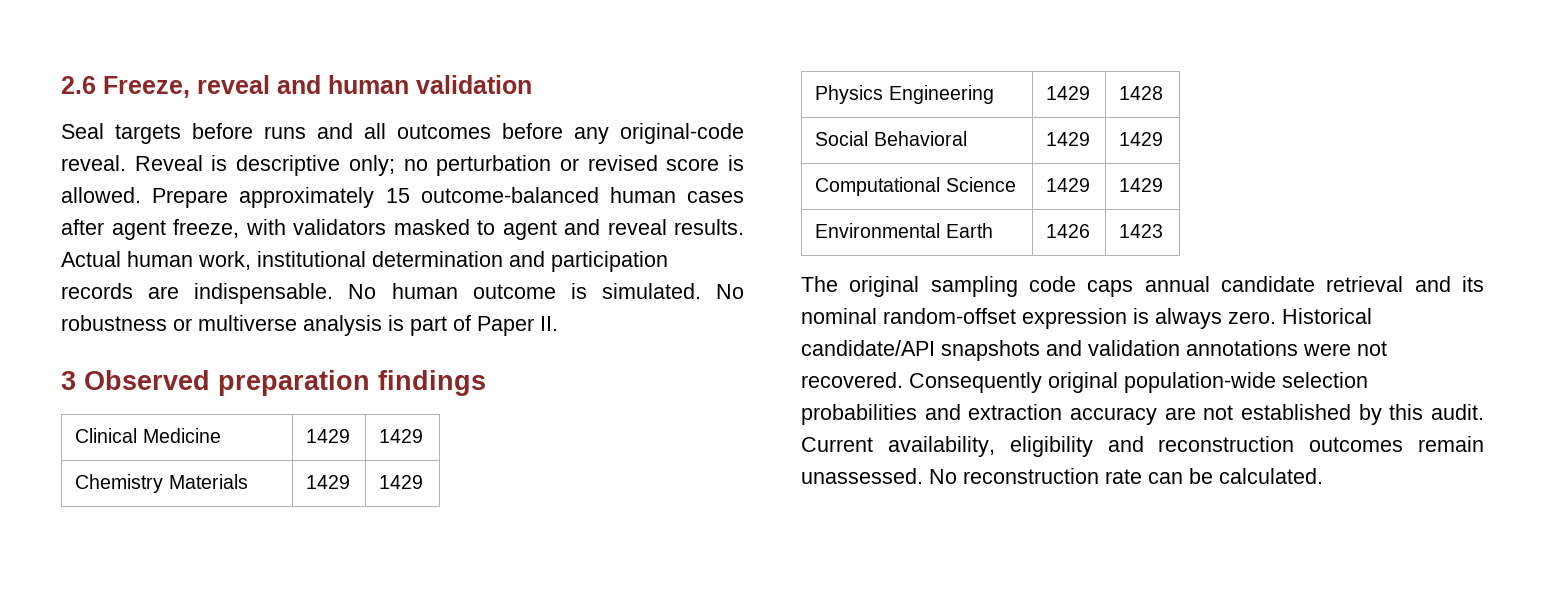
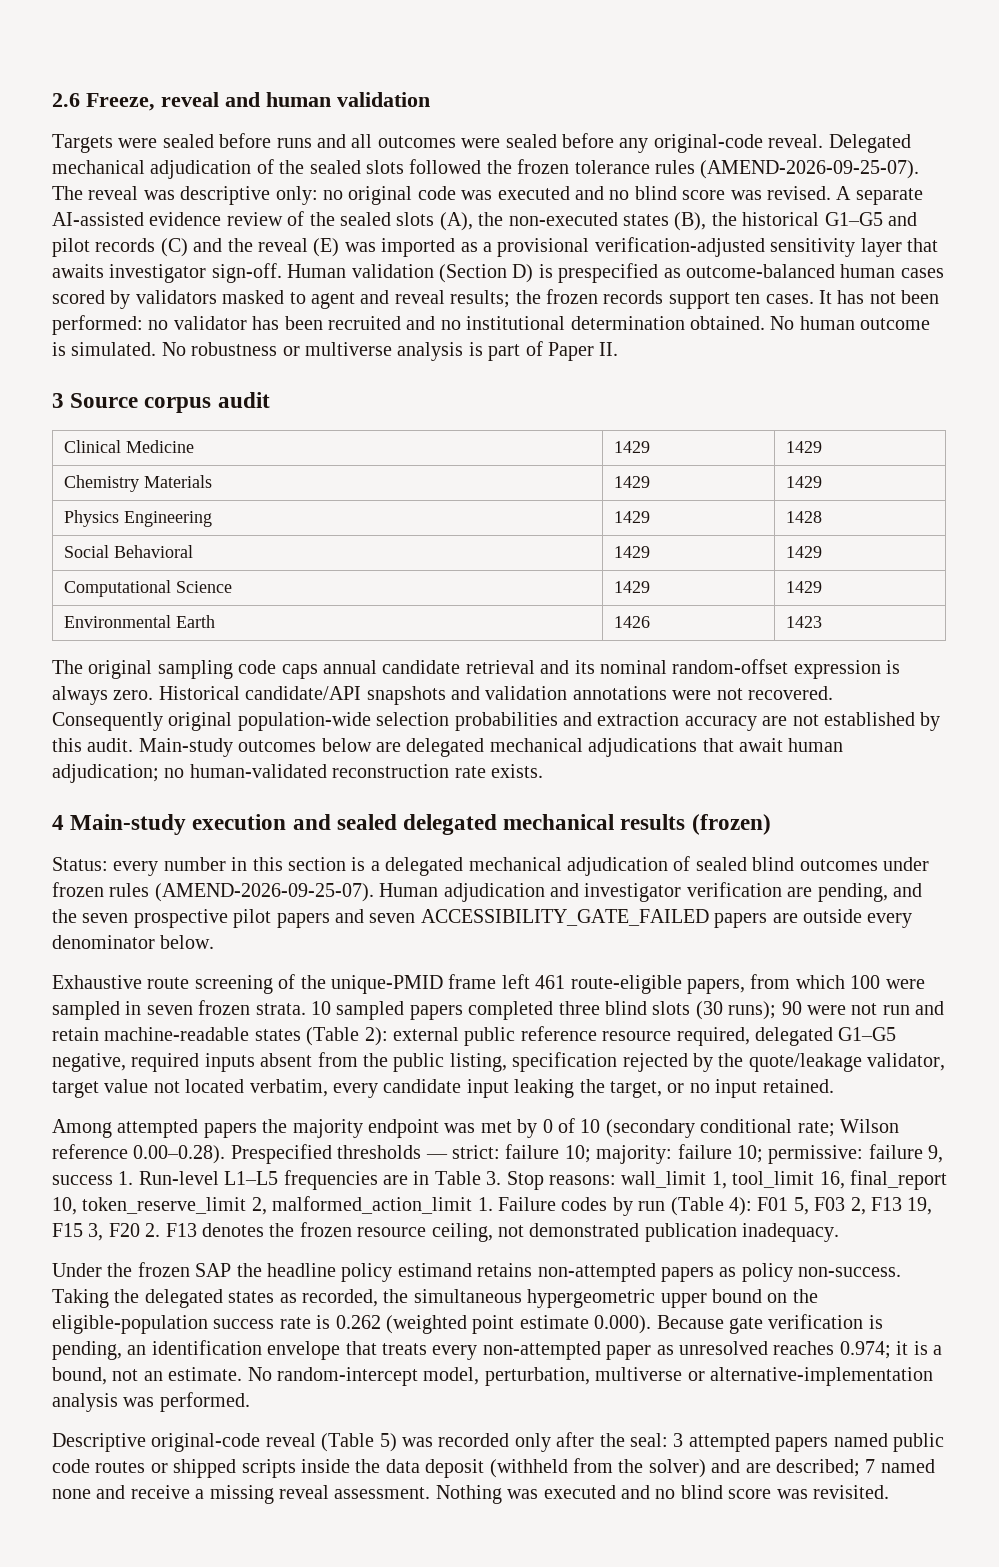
- Seal targets before runs and all outcomes before any original-code reveal.
+ Targets were sealed before runs and all outcomes were sealed before any original-code reveal.
- Reveal is descriptive only; no perturbation or revised score is allowed. Prepare approximately 15 outcome-balanced human cases after agent freeze, with validators masked to agent and reveal results. Actual human work, institutional determination and participation records are indispensable.
+ Delegated mechanical adjudication of the sealed slots followed the frozen tolerance rules (AMEND-2026-09-25-07). The reveal was descriptive only: no original code was executed and no blind score was revised. A separate AI-assisted evidence review of the sealed slots (A), the non-executed states (B), the historical G1–G5 and pilot records (C) and the reveal (E) was imported as a provisional verification-adjusted sensitivity layer that awaits investigator sign-off. Human validation (Section D) is prespecified as outcome-balanced human cases scored by validators masked to agent and reveal results; the frozen records support ten cases. It has not been performed: no validator has been recruited and no institutional determination obtained.
- 3 Observed preparation findings
+ 3 Source corpus audit
- Current availability, eligibility and reconstruction outcomes remain unassessed. No reconstruction rate can be calculated.
+ Main-study outcomes below are delegated mechanical adjudications that await human adjudication; no human-validated reconstruction rate exists.
+ 4 Main-study execution and sealed delegated mechanical results (frozen)
+ Status: every number in this section is a delegated mechanical adjudication of sealed blind outcomes under frozen rules (AMEND-2026-09-25-07). Human adjudication and investigator verification are pending, and the seven prospective pilot papers and seven ACCESSIBILITY_GATE_FAILED papers are outside every denominator below.
+ Exhaustive route screening of the unique-PMID frame left 461 route-eligible papers, from which 100 were sampled in seven frozen strata. 10 sampled papers completed three blind slots (30 runs); 90 were not run and retain machine-readable states (Table 2): external public reference resource required, delegated G1–G5 negative, required inputs absent from the public listing, specification rejected by the quote/leakage validator, target value not located verbatim, every candidate input leaking the target, or no input retained.
+ Among attempted papers the majority endpoint was met by 0 of 10 (secondary conditional rate; Wilson reference 0.00–0.28). Prespecified thresholds — strict: failure 10; majority: failure 10; permissive: failure 9, success 1. Run-level L1–L5 frequencies are in Table 3. Stop reasons: wall_limit 1, tool_limit 16, final_report 10, token_reserve_limit 2, malformed_action_limit 1. Failure codes by run (Table 4): F01 5, F03 2, F13 19, F15 3, F20 2. F13 denotes the frozen resource ceiling, not demonstrated publication inadequacy.
+ Under the frozen SAP the headline policy estimand retains non-attempted papers as policy non-success. Taking the delegated states as recorded, the simultaneous hypergeometric upper bound on the eligible-population success rate is 0.262 (weighted point estimate 0.000). Because gate verification is pending, an identification envelope that treats every non-attempted paper as unresolved reaches 0.974; it is a bound, not an estimate. No random-intercept model, perturbation, multiverse or alternative-implementation analysis was performed.
+ Descriptive original-code reveal (Table 5) was recorded only after the seal: 3 attempted papers named public code routes or shipped scripts inside the data deposit (withheld from the solver) and are described; 7 named none and receive a missing reveal assessment. Nothing was executed and no blind score was revisited.

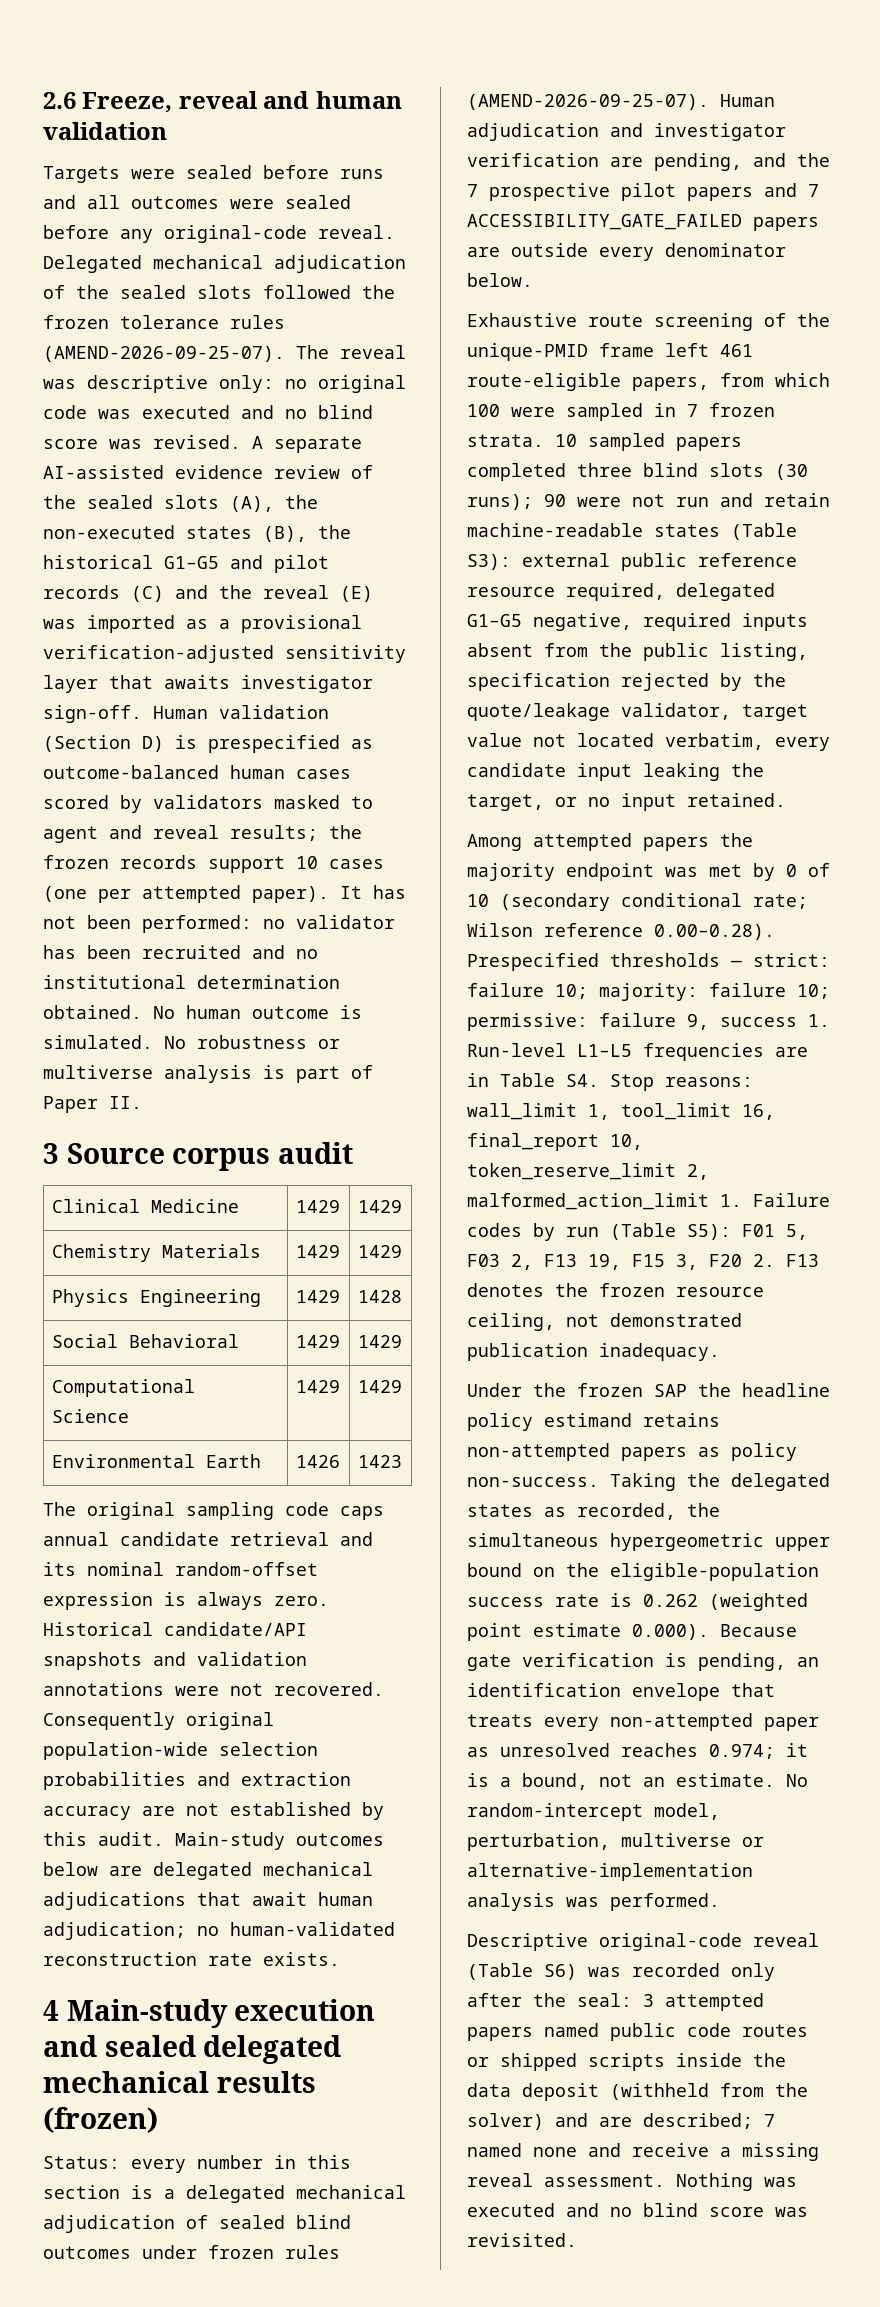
- Human validation (Section D) is prespecified as outcome-balanced human cases scored by validators masked to agent and reveal results; the frozen records support ten cases.
+ Human validation (Section D) is prespecified as outcome-balanced human cases scored by validators masked to agent and reveal results; the frozen records support 10 cases (one per attempted paper).
- Human adjudication and investigator verification are pending, and the seven prospective pilot papers and seven ACCESSIBILITY_GATE_FAILED papers are outside every denominator below.
+ Human adjudication and investigator verification are pending, and the 7 prospective pilot papers and 7 ACCESSIBILITY_GATE_FAILED papers are outside every denominator below.
- Exhaustive route screening of the unique-PMID frame left 461 route-eligible papers, from which 100 were sampled in seven frozen strata.
+ Exhaustive route screening of the unique-PMID frame left 461 route-eligible papers, from which 100 were sampled in 7 frozen strata.
- 10 sampled papers completed three blind slots (30 runs); 90 were not run and retain machine-readable states (Table 2): external public reference resource required, delegated G1–G5 negative, required inputs absent from the public listing, specification rejected by the quote/leakage validator, target value not located verbatim, every candidate input leaking the target, or no input retained.
+ 10 sampled papers completed three blind slots (30 runs); 90 were not run and retain machine-readable states (Table S3): external public reference resource required, delegated G1–G5 negative, required inputs absent from the public listing, specification rejected by the quote/leakage validator, target value not located verbatim, every candidate input leaking the target, or no input retained.
- failure 9, success 1. Run-level L1–L5 frequencies are in Table 3. Stop reasons:
+ failure 9, success 1. Run-level L1–L5 frequencies are in Table S4. Stop reasons:
- wall_limit 1, tool_limit 16, final_report 10, token_reserve_limit 2, malformed_action_limit 1. Failure codes by run (Table 4):
+ wall_limit 1, tool_limit 16, final_report 10, token_reserve_limit 2, malformed_action_limit 1. Failure codes by run (Table S5):
- Descriptive original-code reveal (Table 5) was recorded only after the seal: 3 attempted papers named public code routes or shipped scripts inside the data deposit (withheld from the solver) and are described; 7 named none and receive a missing reveal assessment.
+ Descriptive original-code reveal (Table S6) was recorded only after the seal: 3 attempted papers named public code routes or shipped scripts inside the data deposit (withheld from the solver) and are described; 7 named none and receive a missing reveal assessment.

